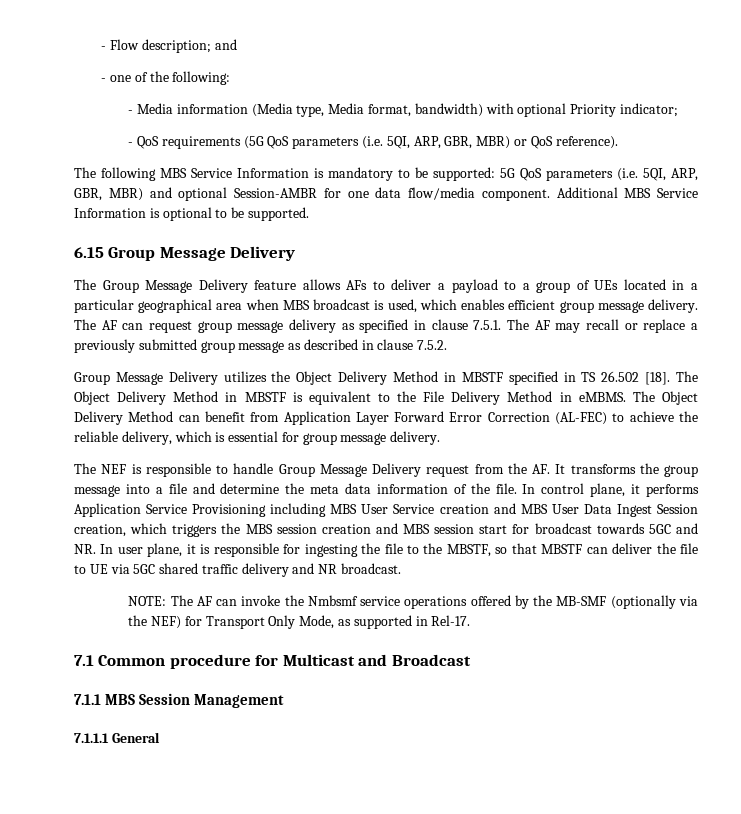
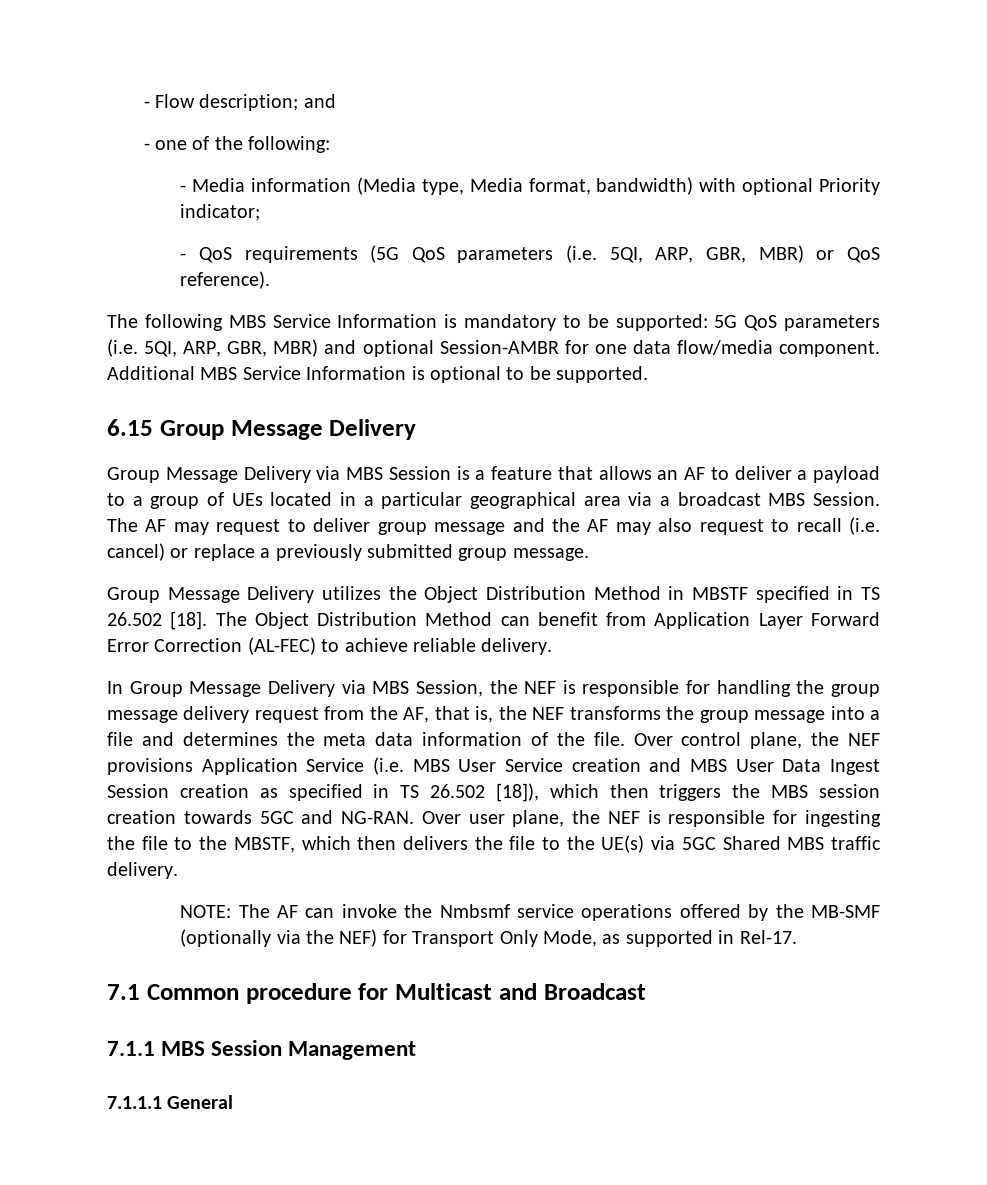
- The Group Message Delivery feature allows AFs to deliver a payload to a group of UEs located in a particular geographical area when MBS broadcast is used, which enables efficient group message delivery. The AF can request group message delivery as specified in clause 7.5.1. The AF may recall or replace a previously submitted group message as described in clause 7.5.2.
+ Group Message Delivery via MBS Session is a feature that allows an AF to deliver a payload to a group of UEs located in a particular geographical area via a broadcast MBS Session. The AF may request to deliver group message and the AF may also request to recall (i.e. cancel) or replace a previously submitted group message.
- Group Message Delivery utilizes the Object Delivery Method in MBSTF specified in TS 26.502 [18].
+ Group Message Delivery utilizes the Object Distribution Method in MBSTF specified in TS 26.502 [18].
- The Object Delivery Method in MBSTF is equivalent to the File Delivery Method in eMBMS. The Object Delivery Method can benefit from Application Layer Forward Error Correction (AL-FEC) to achieve the reliable delivery, which is essential for group message delivery.
- The NEF is responsible to handle Group Message Delivery request from the AF. It transforms the group message into a file and determine the meta data information of the file.
+ The Object Distribution Method can benefit from Application Layer Forward Error Correction (AL-FEC) to achieve reliable delivery.
+ In Group Message Delivery via MBS Session, the NEF is responsible for handling the group message delivery request from the AF, that is, the NEF transforms the group message into a file and determines the meta data information of the file.
- In control plane, it performs Application Service Provisioning including MBS User Service creation and MBS User Data Ingest Session creation, which triggers the MBS session creation and MBS session start for broadcast towards 5GC and NR. In user plane, it is responsible for ingesting the file to the MBSTF, so that MBSTF can deliver the file to UE via 5GC shared traffic delivery and NR broadcast.
+ Over control plane, the NEF provisions Application Service (i.e. MBS User Service creation and MBS User Data Ingest Session creation as specified in TS 26.502 [18]), which then triggers the MBS session creation towards 5GC and NG-RAN. Over user plane, the NEF is responsible for ingesting the file to the MBSTF, which then delivers the file to the UE(s) via 5GC Shared MBS traffic delivery.

